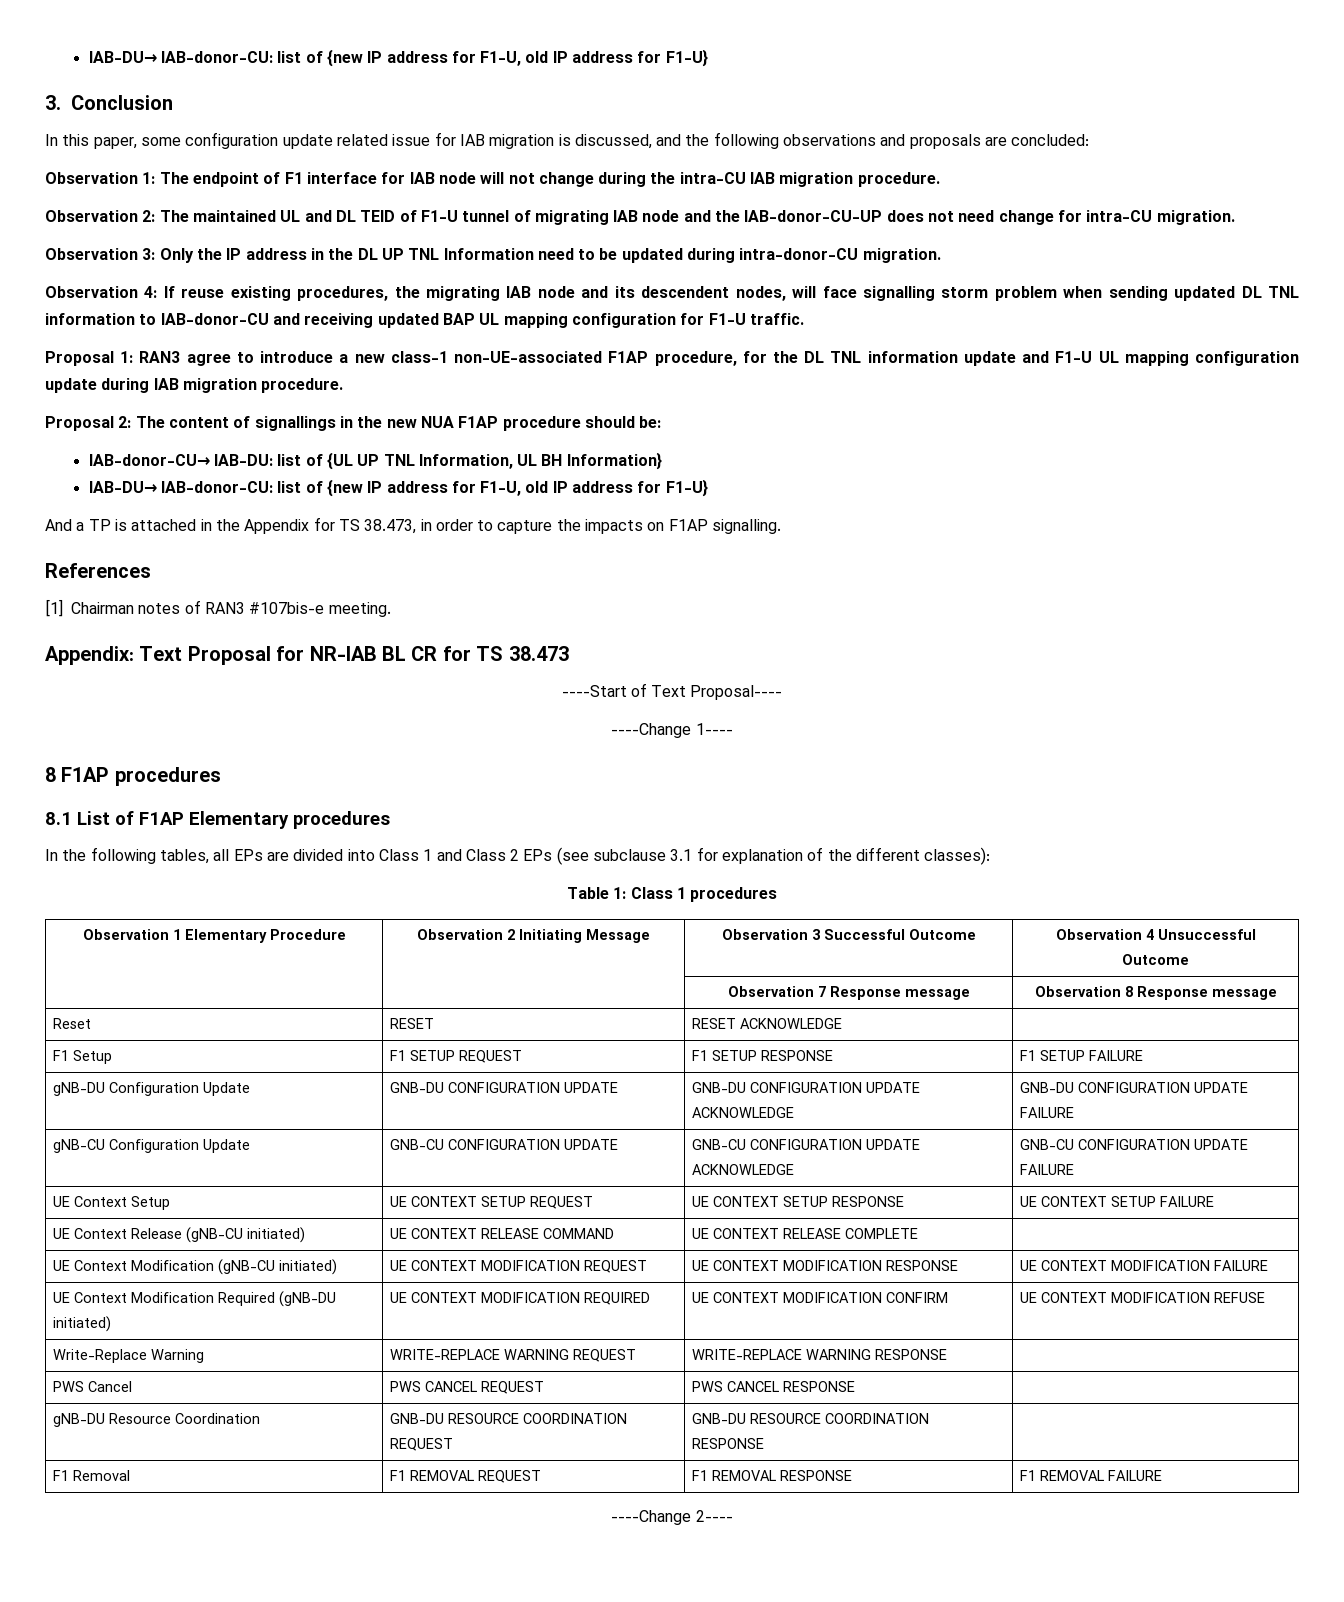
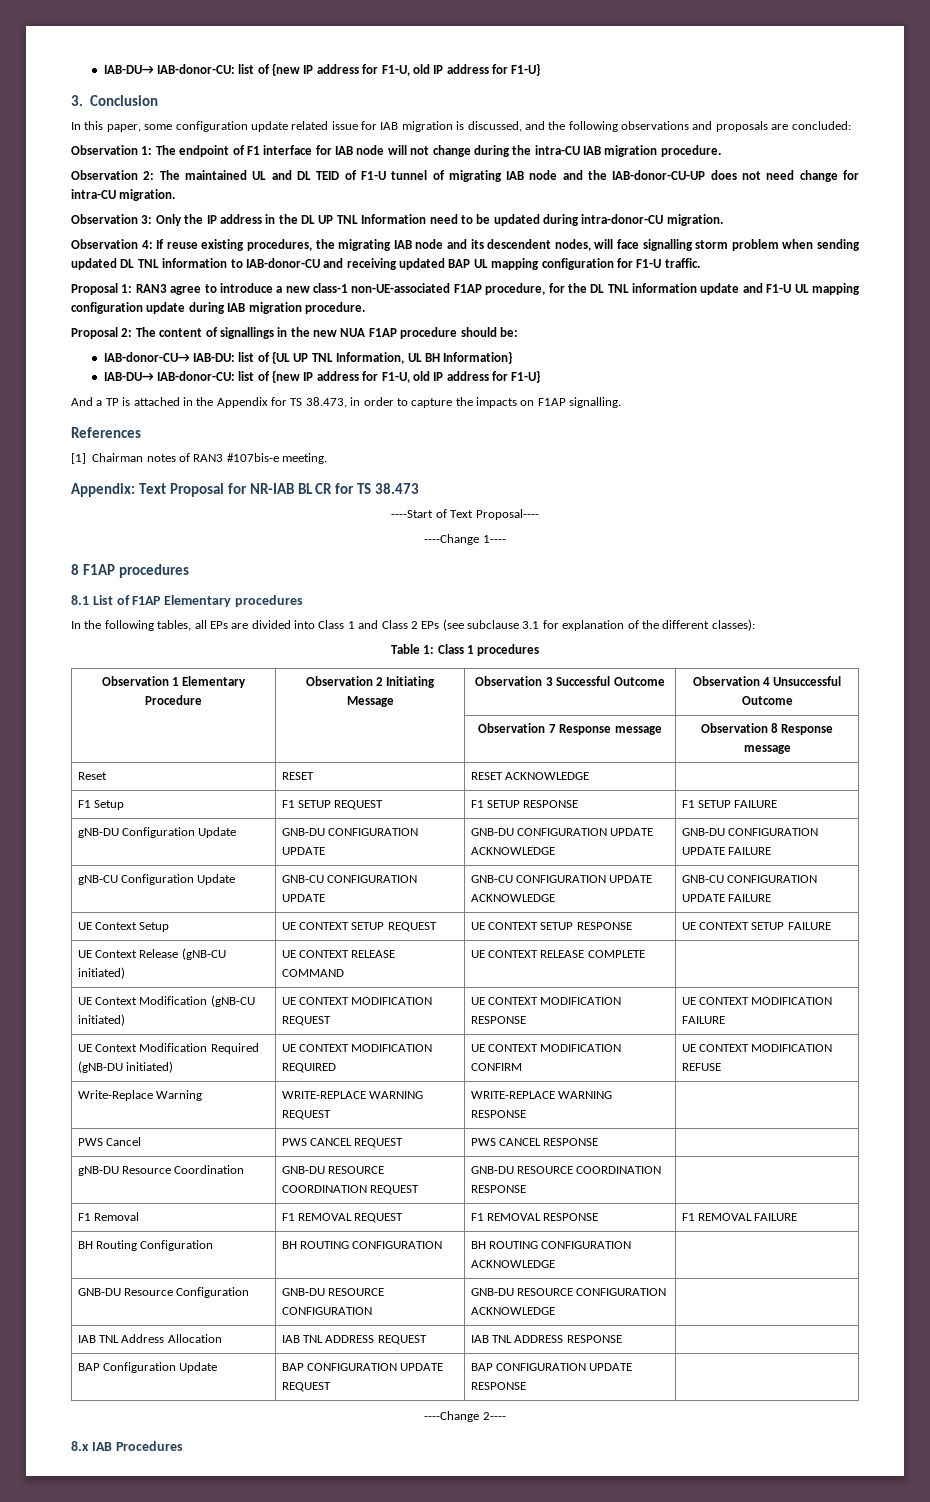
+ BH Routing Configuration | BH ROUTING CONFIGURATION | BH ROUTING CONFIGURATION ACKNOWLEDGE |
+ GNB-DU Resource Configuration | GNB-DU RESOURCE CONFIGURATION | GNB-DU RESOURCE CONFIGURATION ACKNOWLEDGE |
+ IAB TNL Address Allocation | IAB TNL ADDRESS REQUEST | IAB TNL ADDRESS RESPONSE |
+ BAP Configuration Update | BAP CONFIGURATION UPDATE REQUEST | BAP CONFIGURATION UPDATE RESPONSE |
+ 8.x IAB Procedures

